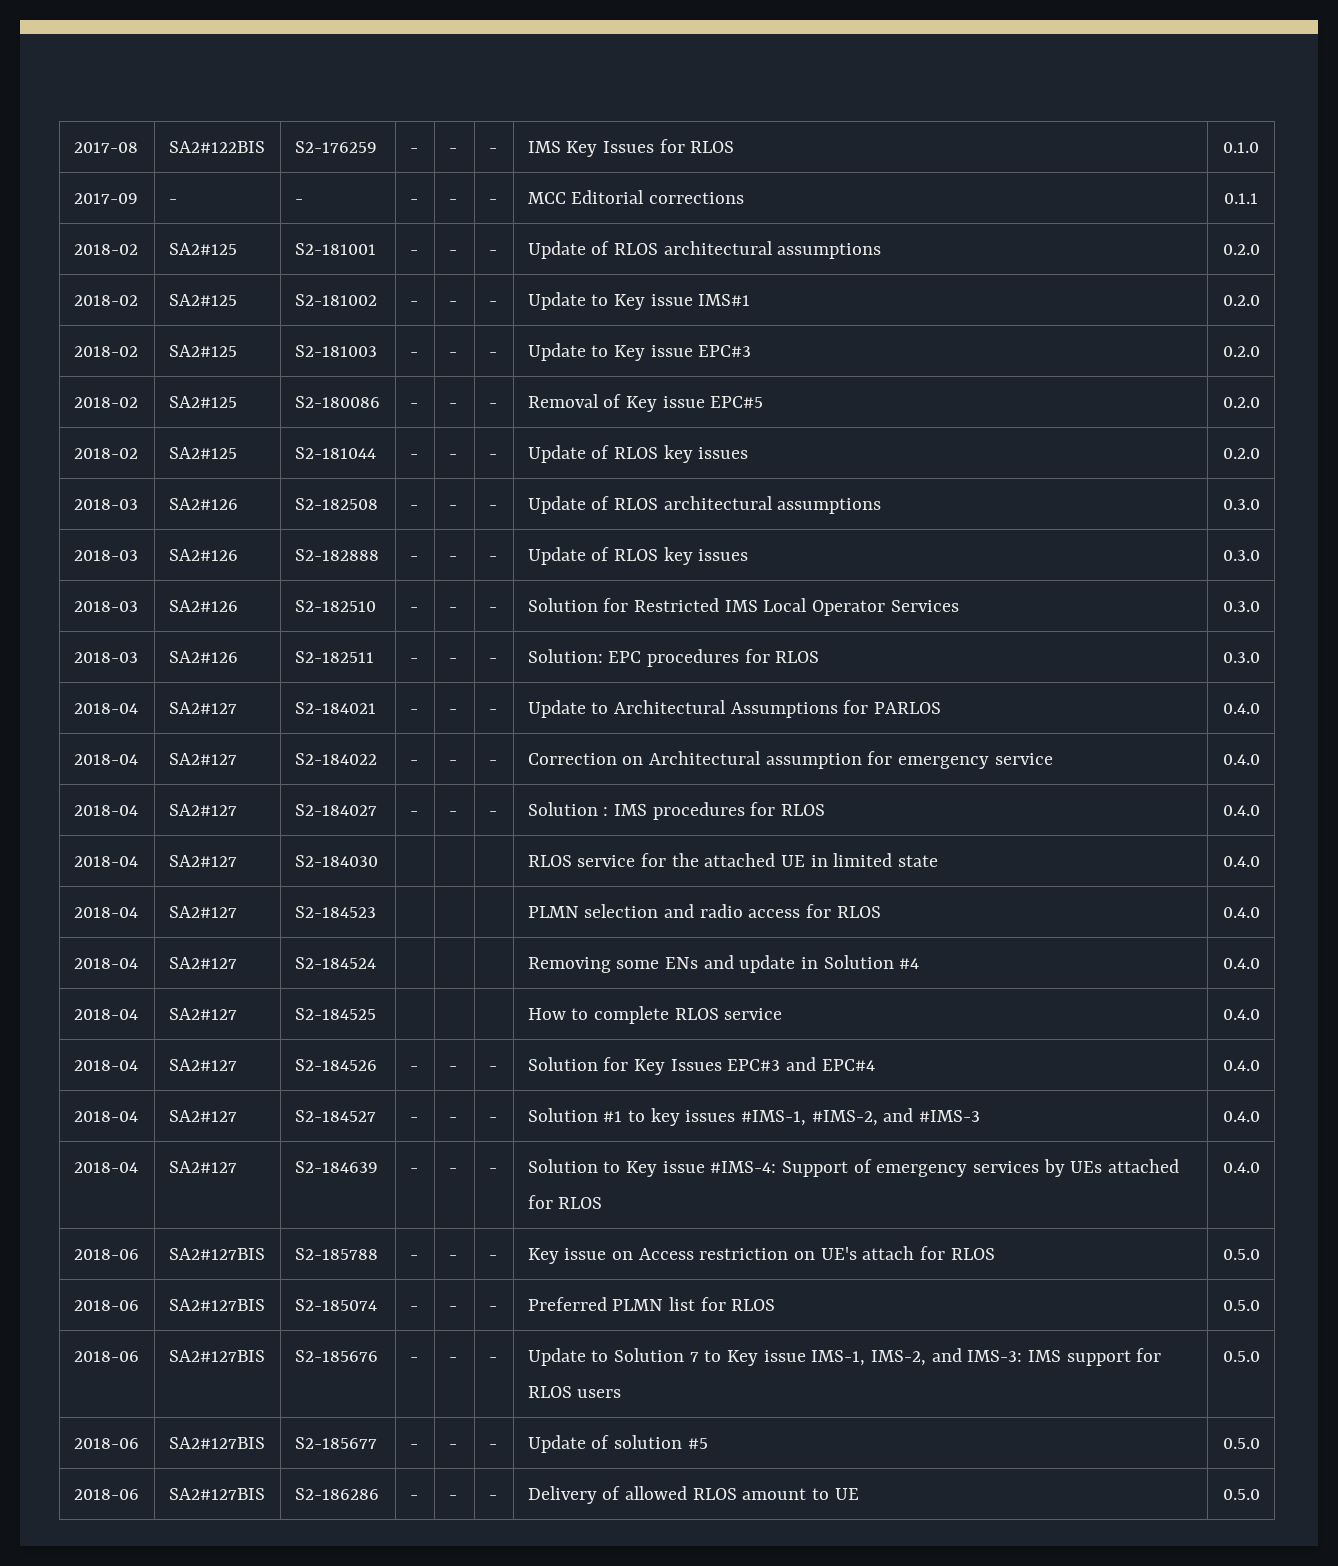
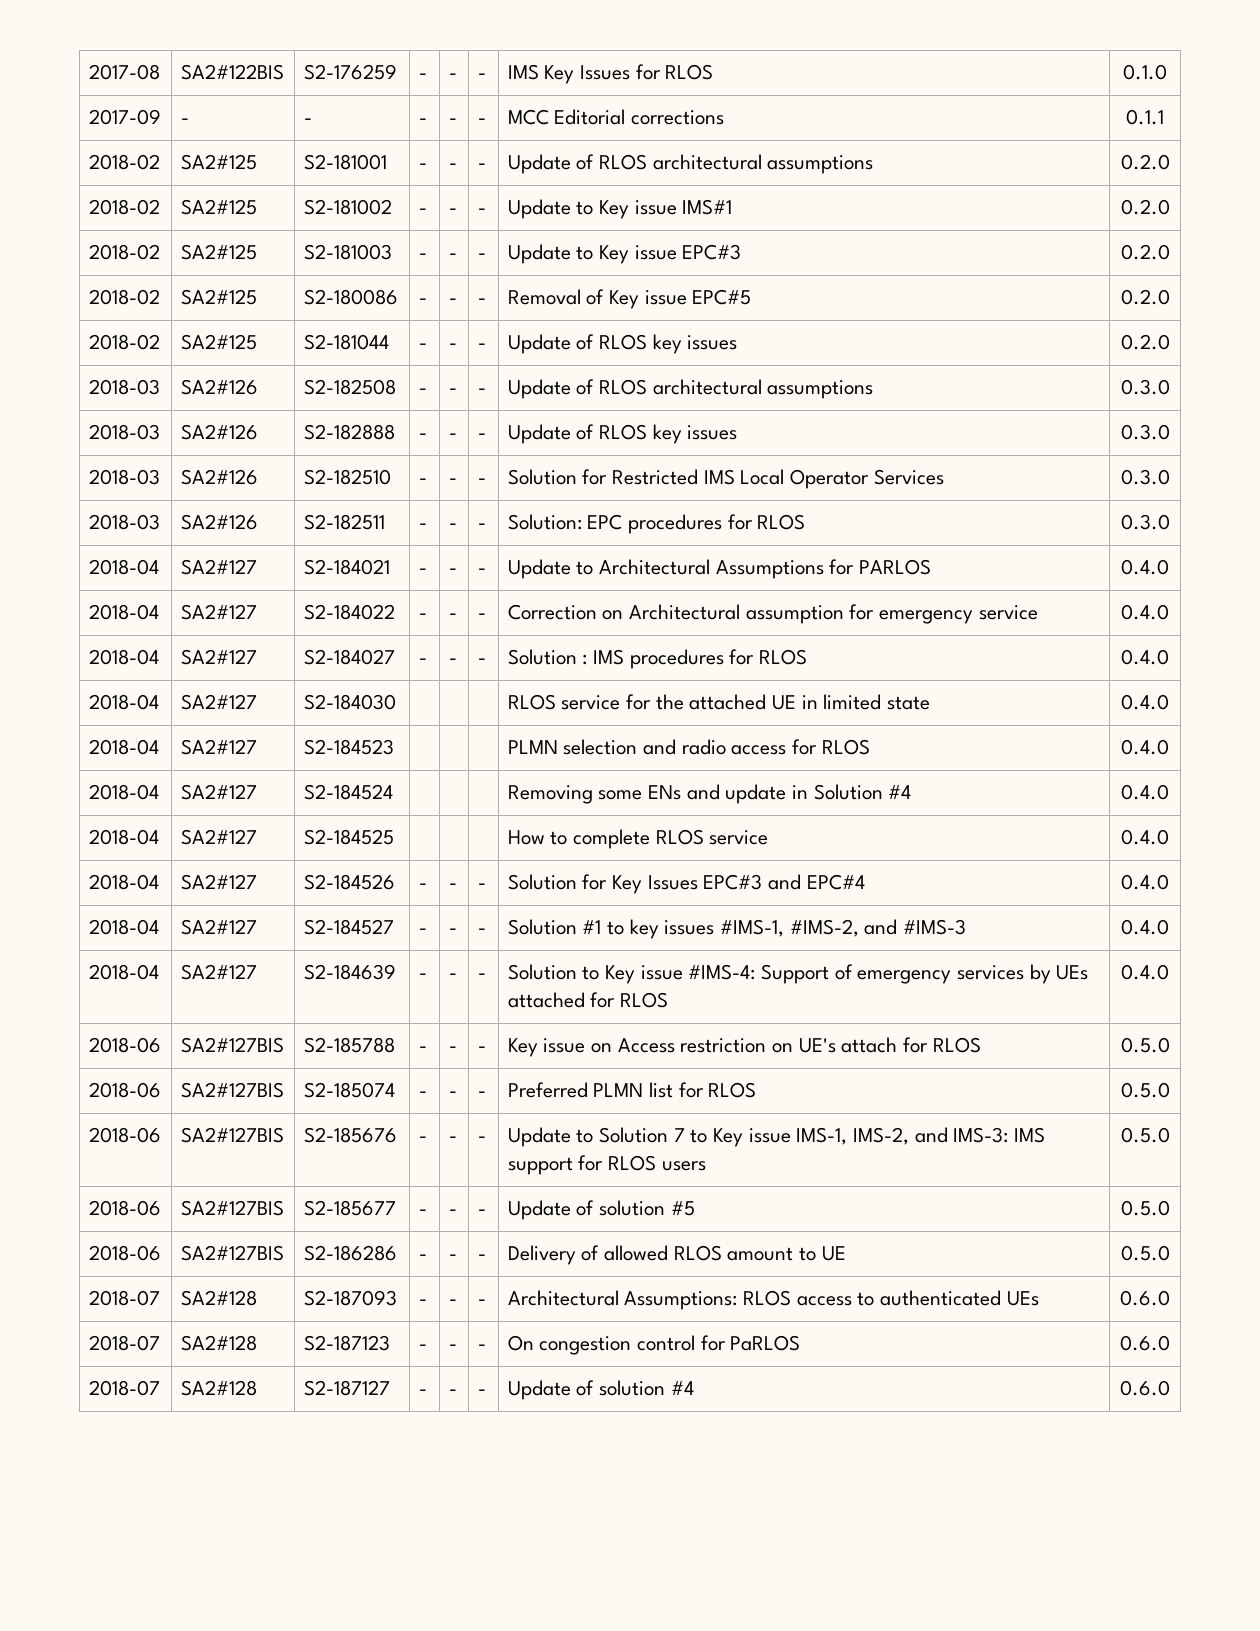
+ 2018-07 | SA2#128 | S2-187093 | - | - | - | Architectural Assumptions: RLOS access to authenticated UEs | 0.6.0
+ 2018-07 | SA2#128 | S2-187123 | - | - | - | On congestion control for PaRLOS | 0.6.0
+ 2018-07 | SA2#128 | S2-187127 | - | - | - | Update of solution #4 | 0.6.0

